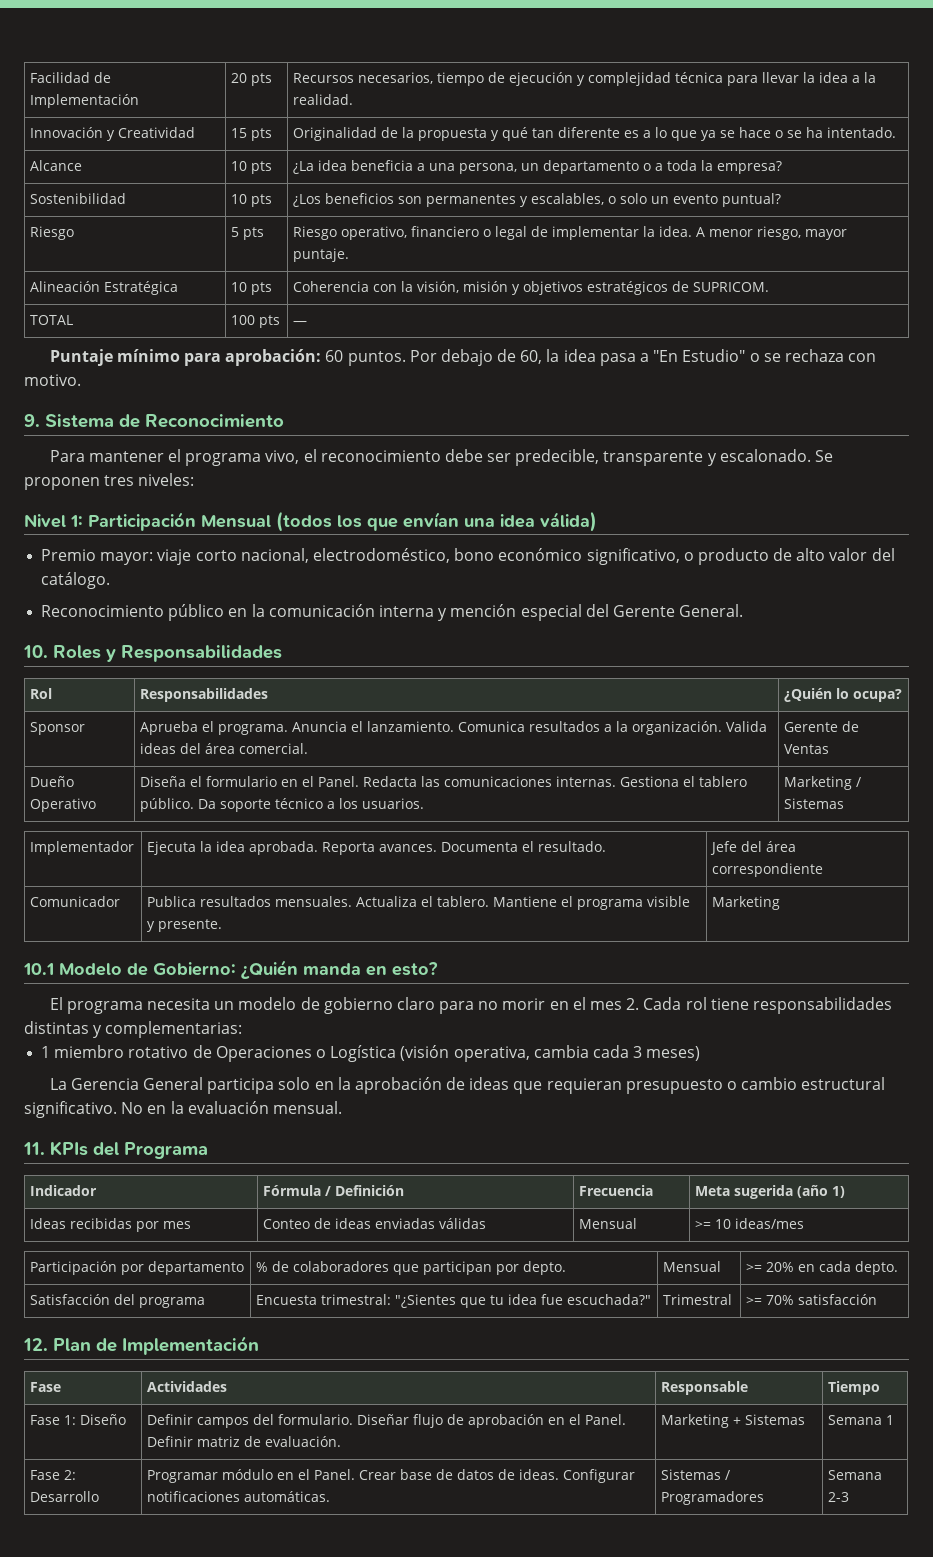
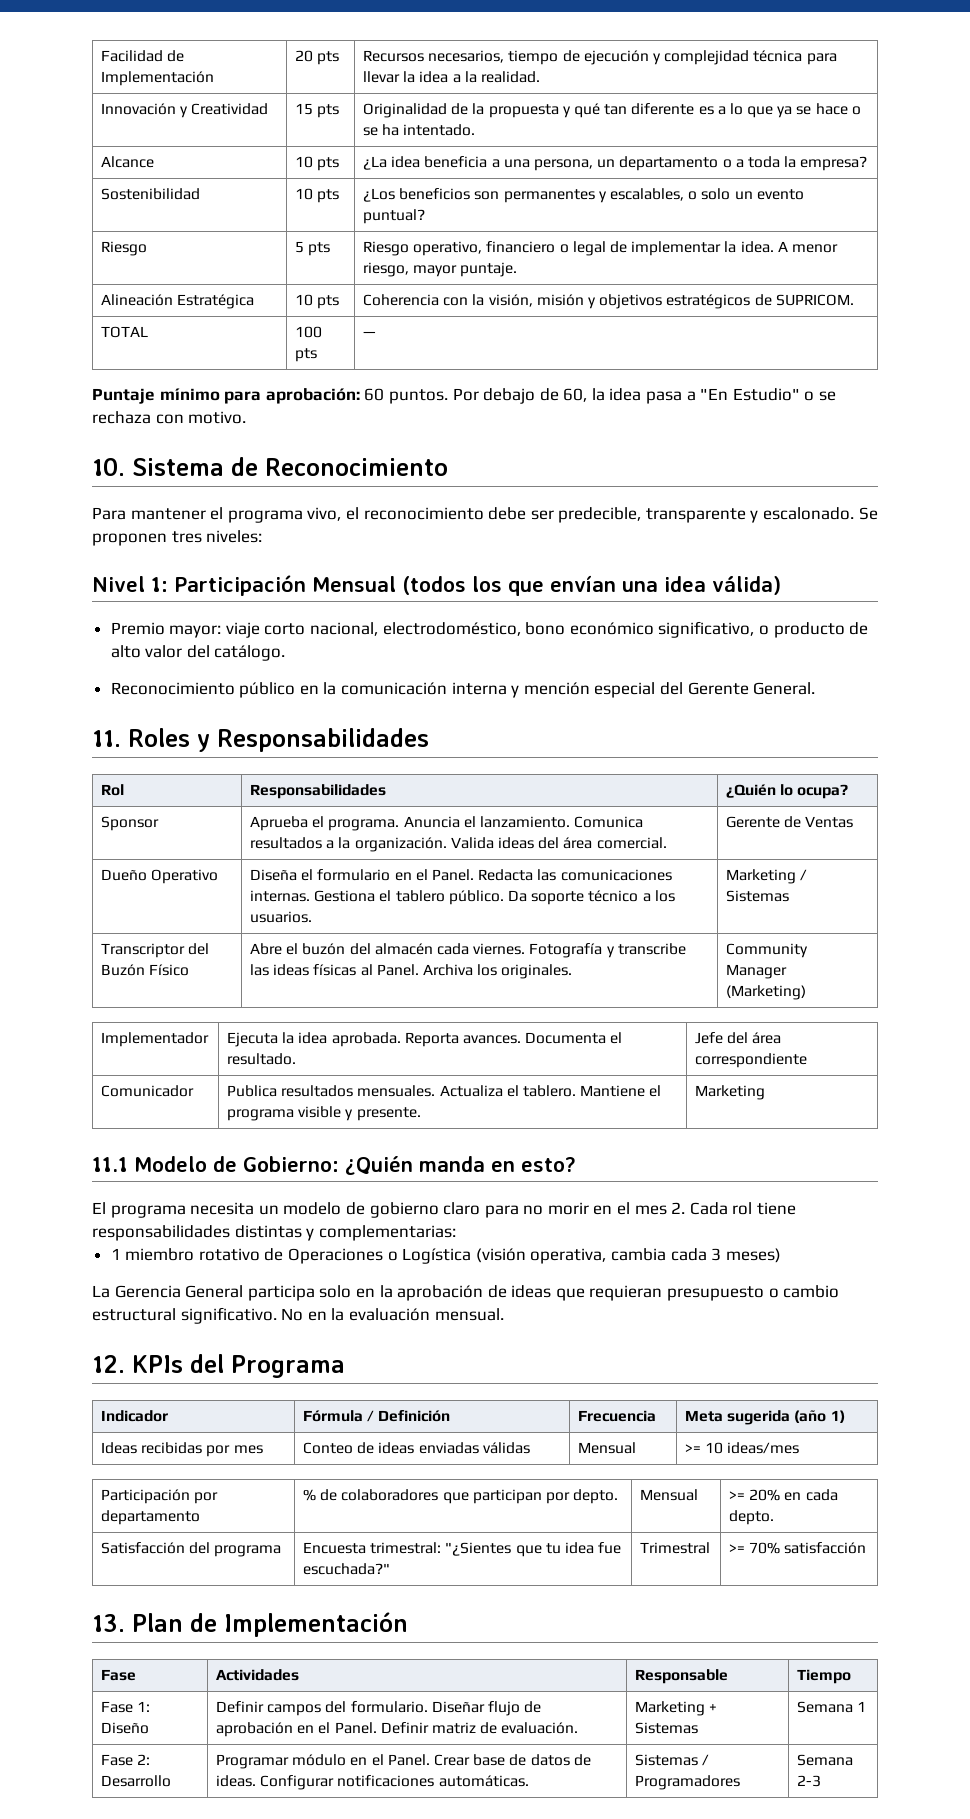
- 9. Sistema de Reconocimiento
+ 10. Sistema de Reconocimiento
- 10. Roles y Responsabilidades
+ 11. Roles y Responsabilidades
+ Transcriptor del Buzón Físico | Abre el buzón del almacén cada viernes. Fotografía y transcribe las ideas físicas al Panel. Archiva los originales. | Community Manager (Marketing)
- 10.1 Modelo de Gobierno: ¿Quién manda en esto?
+ 11.1 Modelo de Gobierno: ¿Quién manda en esto?
- 11. KPIs del Programa
+ 12. KPIs del Programa
- 12. Plan de Implementación
+ 13. Plan de Implementación

